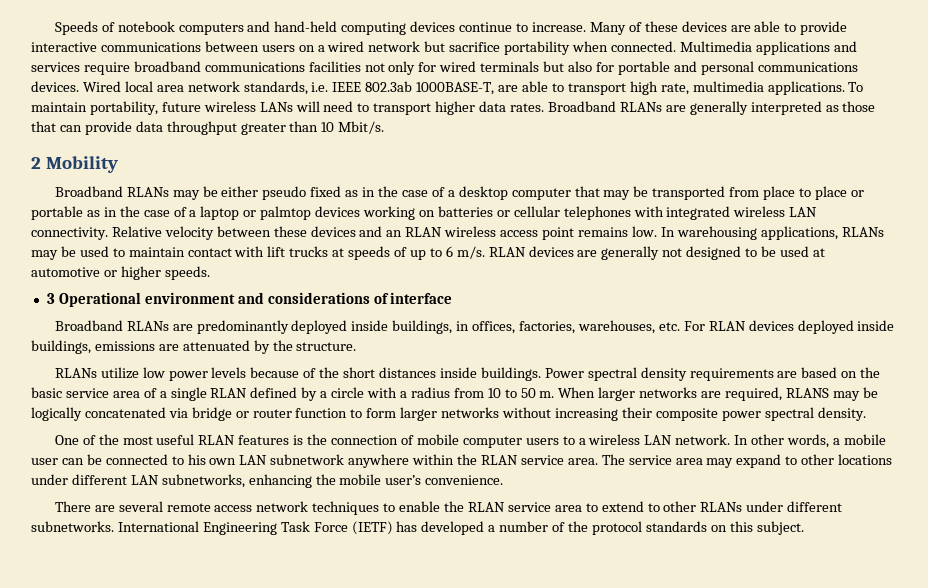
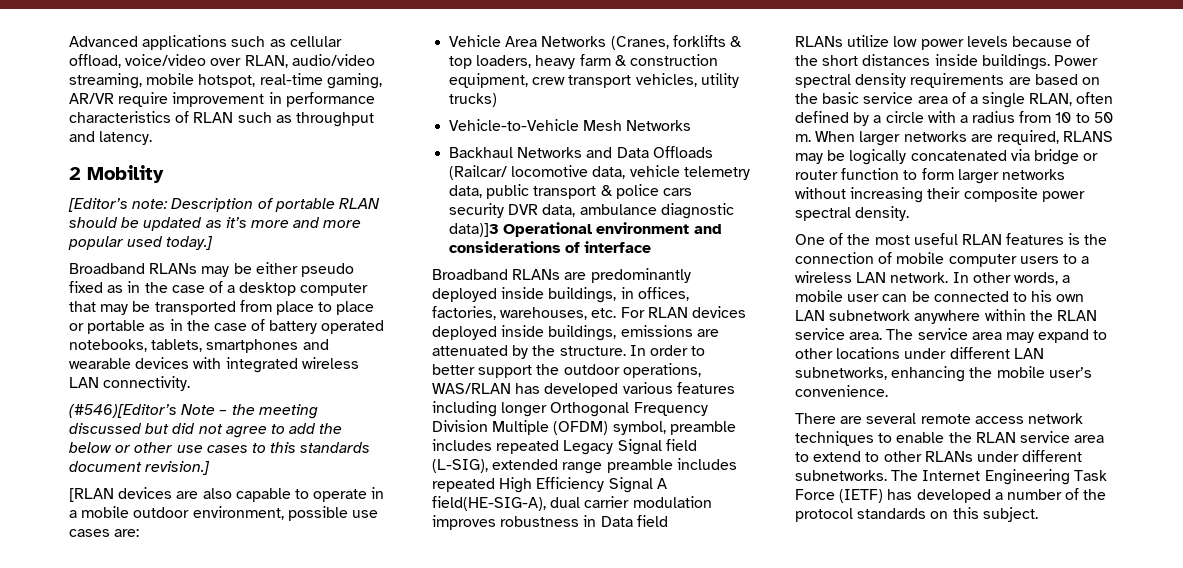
- Speeds of notebook computers and hand-held computing devices continue to increase. Many of these devices are able to provide interactive communications between users on a wired network but sacrifice portability when connected. Multimedia applications and services require broadband communications facilities not only for wired terminals but also for portable and personal communications devices. Wired local area network standards, i.e. IEEE 802.3ab 1000BASE-T, are able to transport high rate, multimedia applications. To maintain portability, future wireless LANs will need to transport higher data rates. Broadband RLANs are generally interpreted as those that can provide data throughput greater than 10 Mbit/s.
+ Advanced applications such as cellular offload, voice/video over RLAN, audio/video streaming, mobile hotspot, real-time gaming, AR/VR require improvement in performance characteristics of RLAN such as throughput and latency.
  2 Mobility
+ [Editor’s note: Description of portable RLAN should be updated as it’s more and more popular used today.]
- Broadband RLANs may be either pseudo fixed as in the case of a desktop computer that may be transported from place to place or portable as in the case of a laptop or palmtop devices working on batteries or cellular telephones with integrated wireless LAN connectivity. Relative velocity between these devices and an RLAN wireless access point remains low. In warehousing applications, RLANs may be used to maintain contact with lift trucks at speeds of up to 6 m/s. RLAN devices are generally not designed to be used at automotive or higher speeds.
- 3 Operational environment and considerations of interface
+ Broadband RLANs may be either pseudo fixed as in the case of a desktop computer that may be transported from place to place or portable as in the case of battery operated notebooks, tablets, smartphones and wearable devices with integrated wireless LAN connectivity.
+ (#546)[Editor’s Note – the meeting discussed but did not agree to add the below or other use cases to this standards document revision.]
+ [RLAN devices are also capable to operate in a mobile outdoor environment, possible use cases are:
+ Vehicle Area Networks (Cranes, forklifts & top loaders, heavy farm & construction equipment, crew transport vehicles, utility trucks)
+ Vehicle-to-Vehicle Mesh Networks
+ Backhaul Networks and Data Offloads (Railcar/ locomotive data, vehicle telemetry data, public transport & police cars security DVR data, ambulance diagnostic data)]3 Operational environment and considerations of interface
+ In order to better support the outdoor operations, WAS/RLAN has developed various features including longer Orthogonal Frequency Division Multiple (OFDM) symbol, preamble includes repeated Legacy Signal field (L-SIG), extended range preamble includes repeated High Efficiency Signal A field(HE-SIG-A), dual carrier modulation improves robustness in Data field
- Power spectral density requirements are based on the basic service area of a single RLAN defined by a circle with a radius from 10 to 50 m.
+ Power spectral density requirements are based on the basic service area of a single RLAN, often defined by a circle with a radius from 10 to 50 m.
- International Engineering Task Force (IETF) has developed a number of the protocol standards on this subject.
+ The Internet Engineering Task Force (IETF) has developed a number of the protocol standards on this subject.

